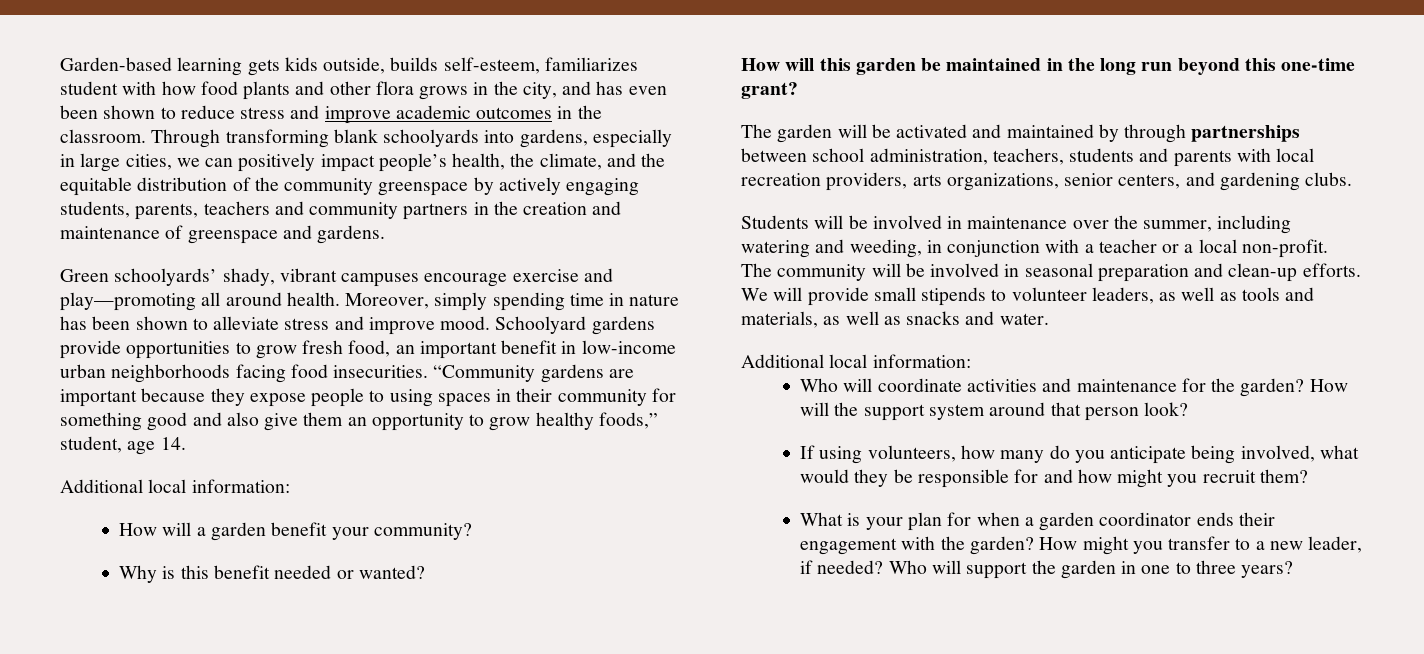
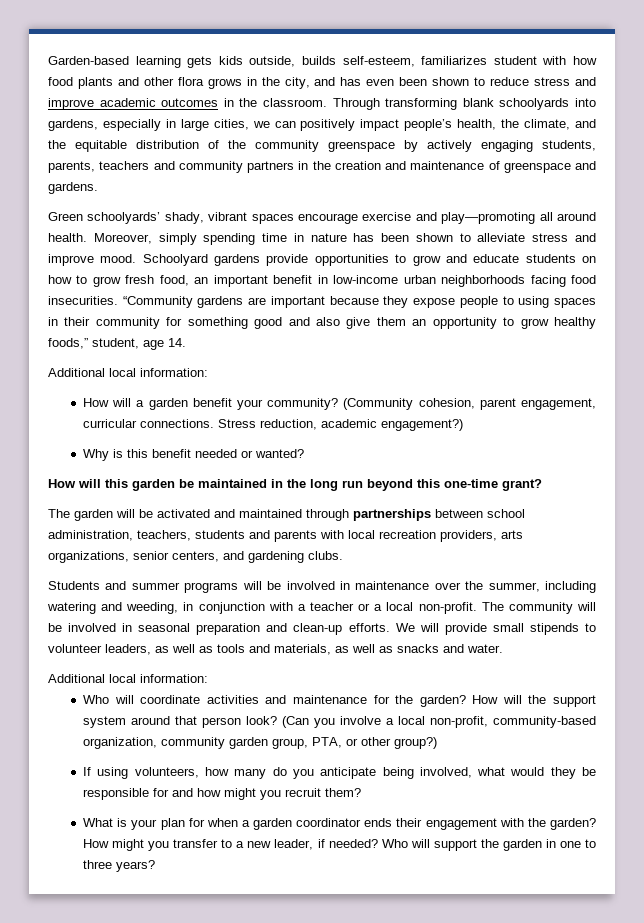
- Green schoolyards’ shady, vibrant campuses encourage exercise and play—promoting all around health.
+ Green schoolyards’ shady, vibrant spaces encourage exercise and play—promoting all around health.
- Schoolyard gardens provide opportunities to grow fresh food, an important benefit in low-income urban neighborhoods facing food insecurities.
+ Schoolyard gardens provide opportunities to grow and educate students on how to grow fresh food, an important benefit in low-income urban neighborhoods facing food insecurities.
+ (Community cohesion, parent engagement, curricular connections. Stress reduction, academic engagement?)
- The garden will be activated and maintained by through partnerships between school administration, teachers, students and parents with local recreation providers, arts organizations, senior centers, and gardening clubs.
+ The garden will be activated and maintained through partnerships between school administration, teachers, students and parents with local recreation providers, arts organizations, senior centers, and gardening clubs.
- Students will be involved in maintenance over the summer, including watering and weeding, in conjunction with a teacher or a local non-profit.
+ Students and summer programs will be involved in maintenance over the summer, including watering and weeding, in conjunction with a teacher or a local non-profit.
+ (Can you involve a local non-profit, community-based organization, community garden group, PTA, or other group?)

